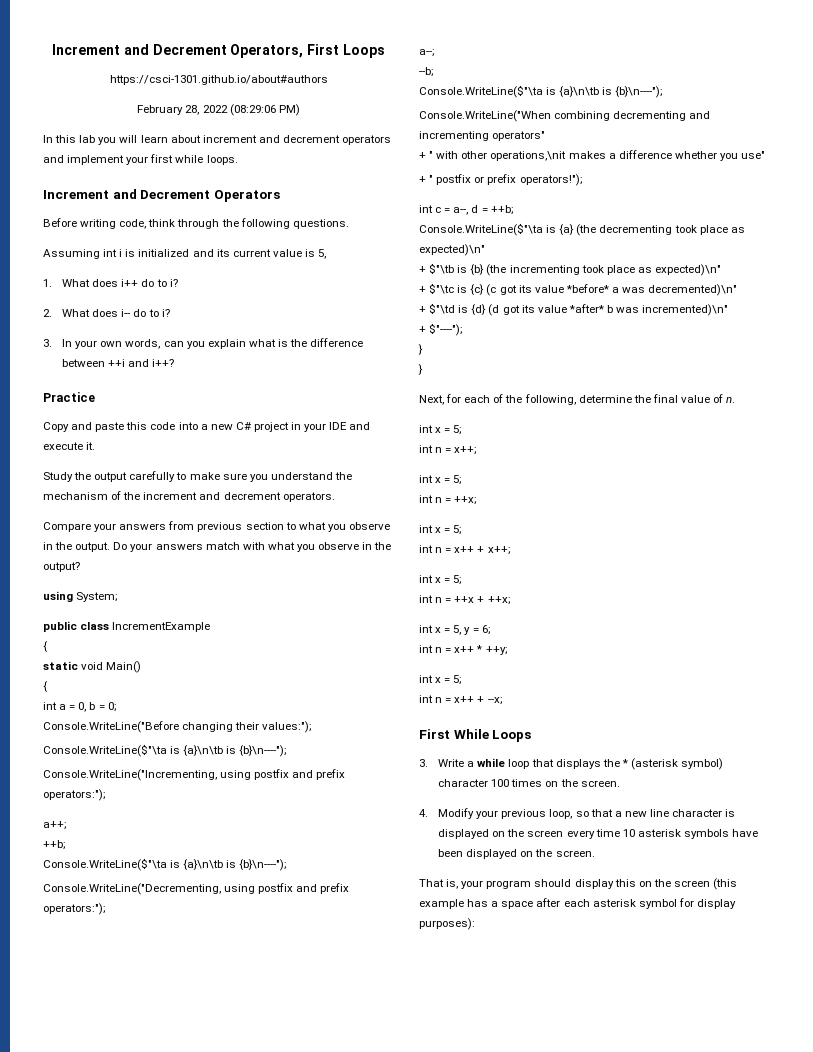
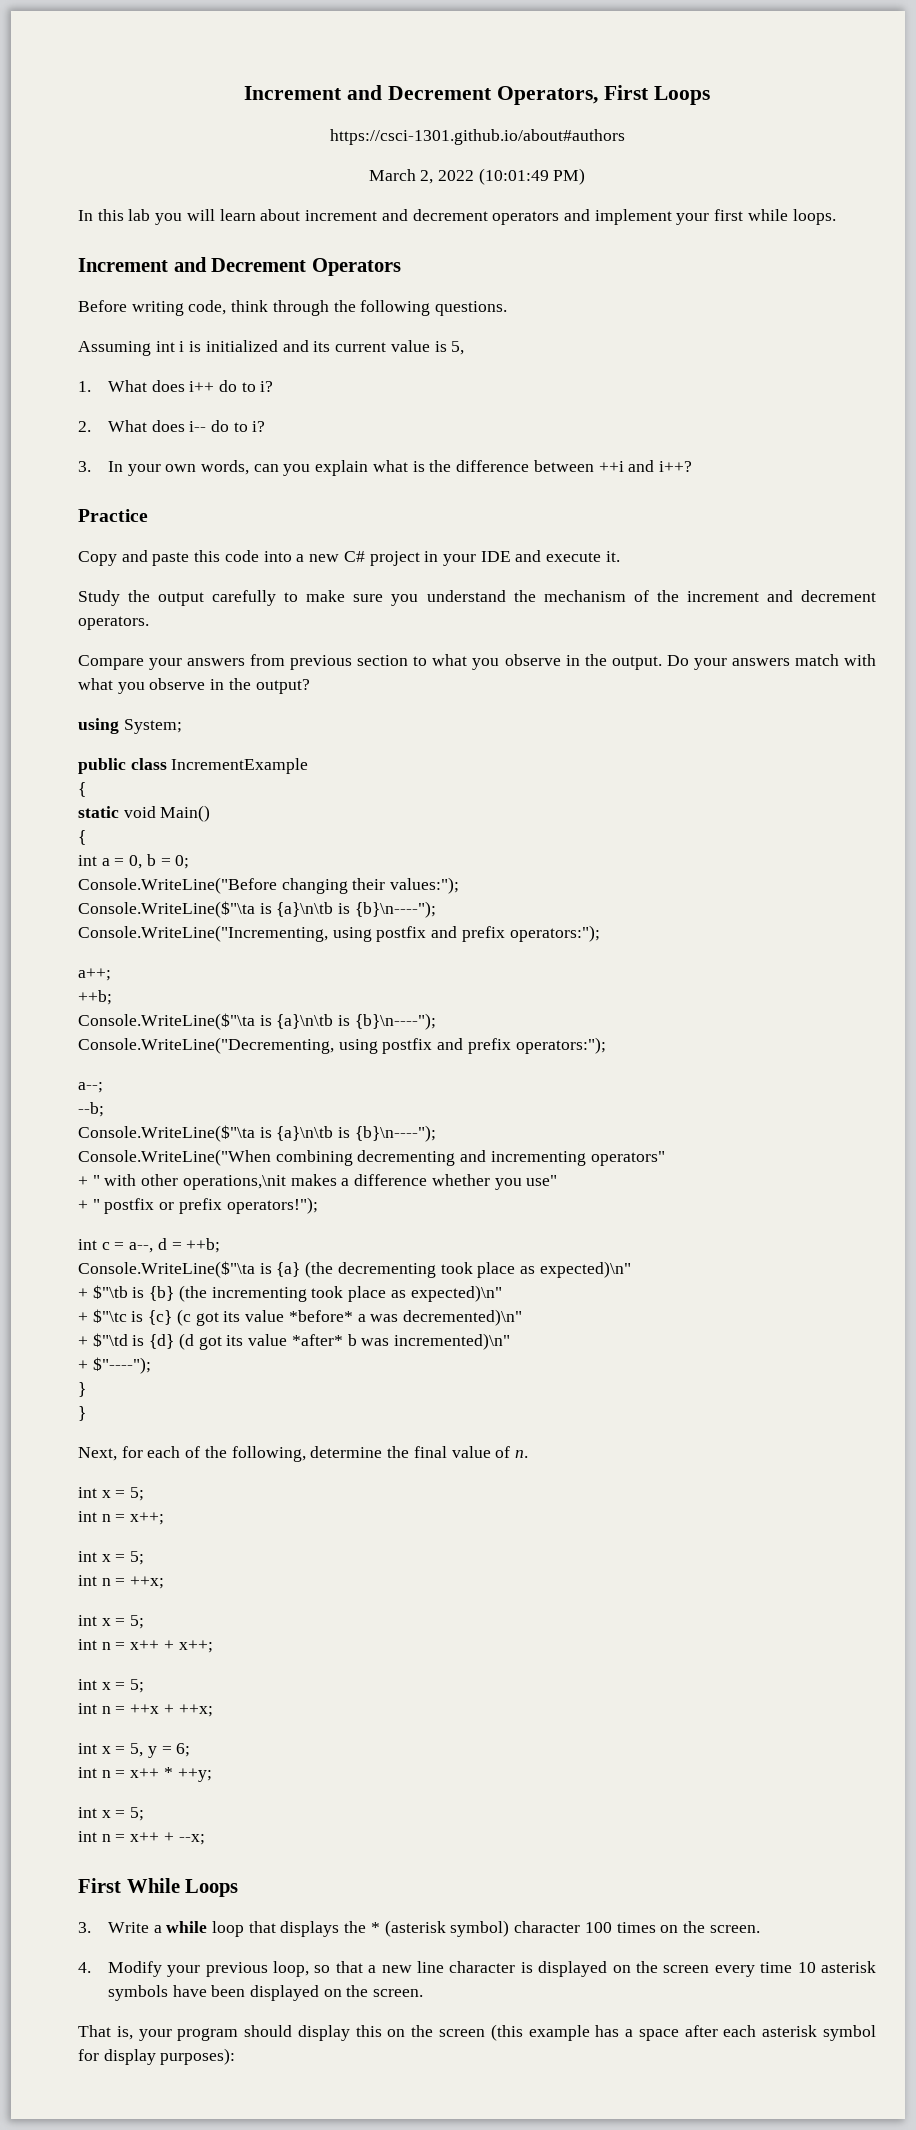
- February 28, 2022 (08:29:06 PM)
+ March 2, 2022 (10:01:49 PM)

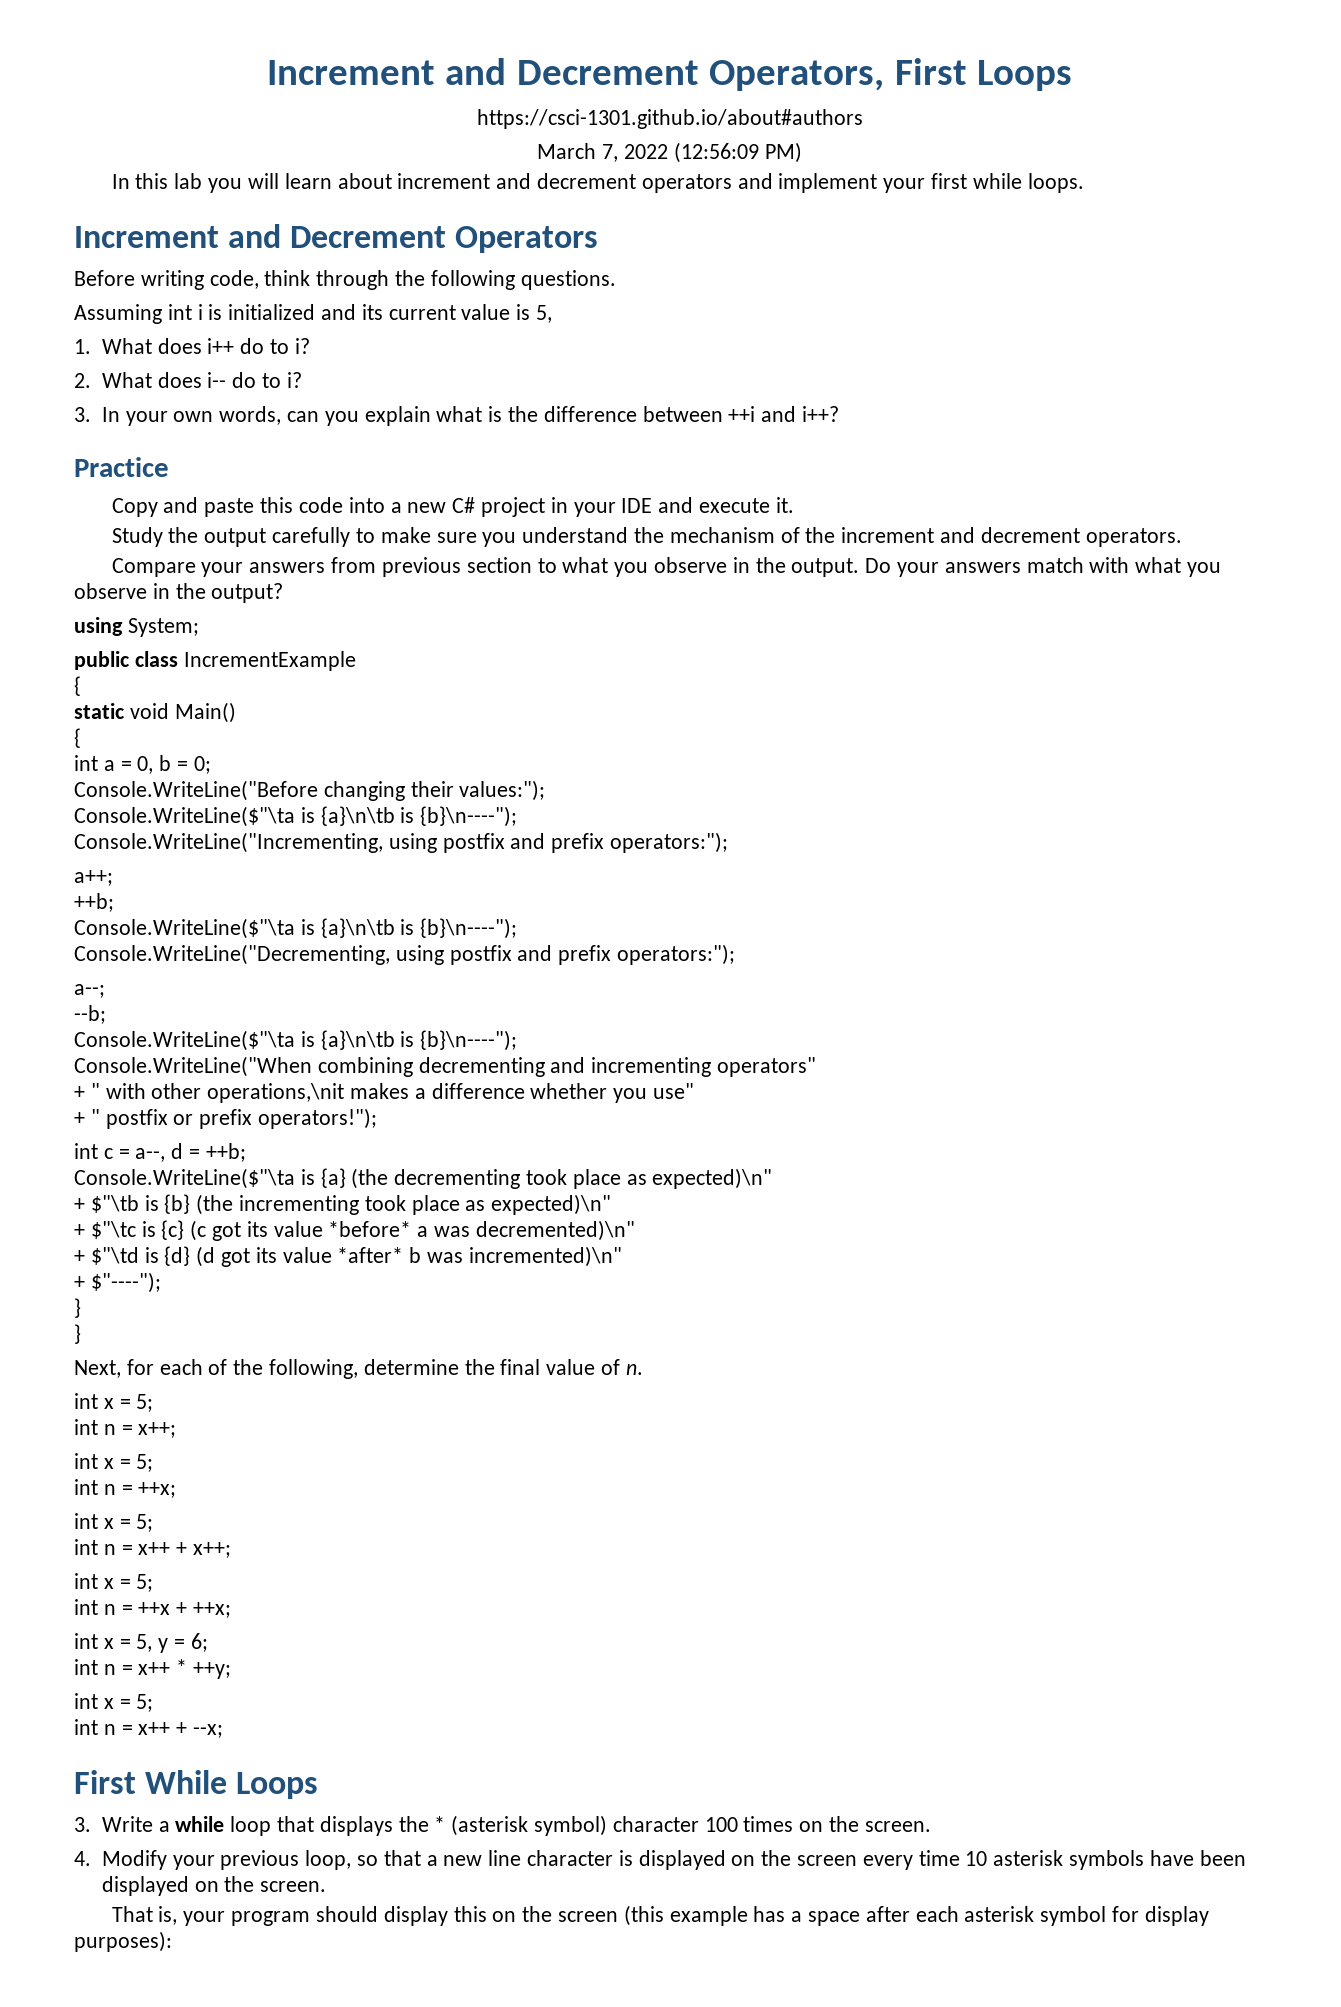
- March 2, 2022 (10:01:49 PM)
+ March 7, 2022 (12:56:09 PM)

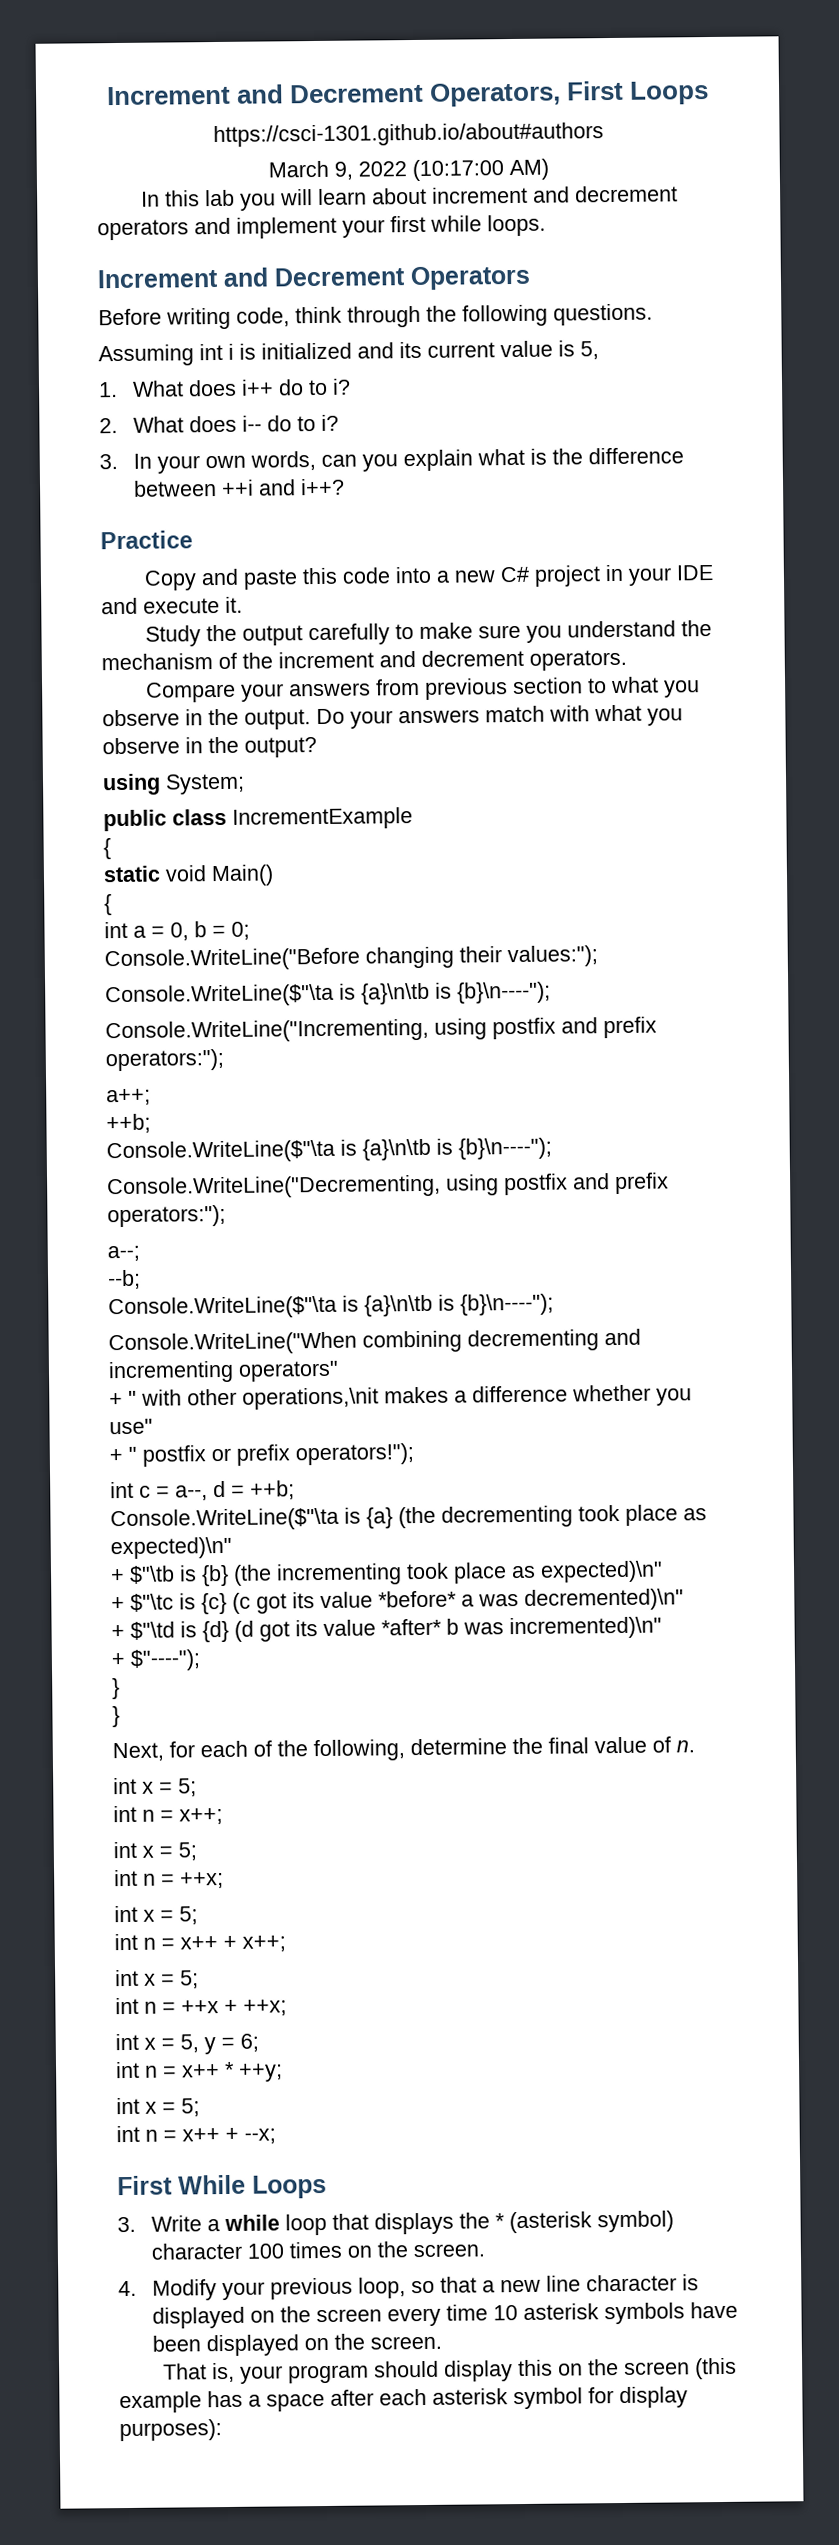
- March 7, 2022 (12:56:09 PM)
+ March 9, 2022 (10:17:00 AM)

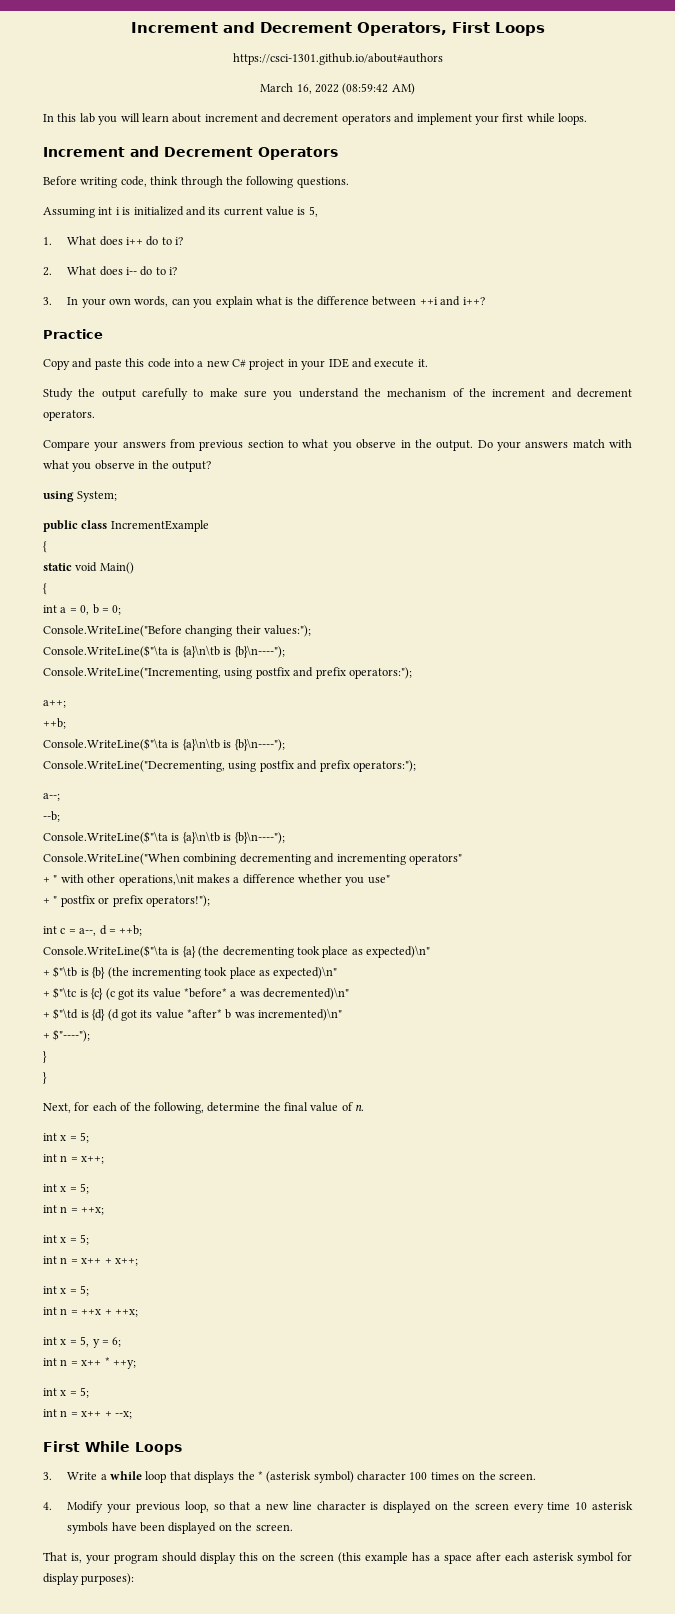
- March 9, 2022 (10:17:00 AM)
+ March 16, 2022 (08:59:42 AM)

